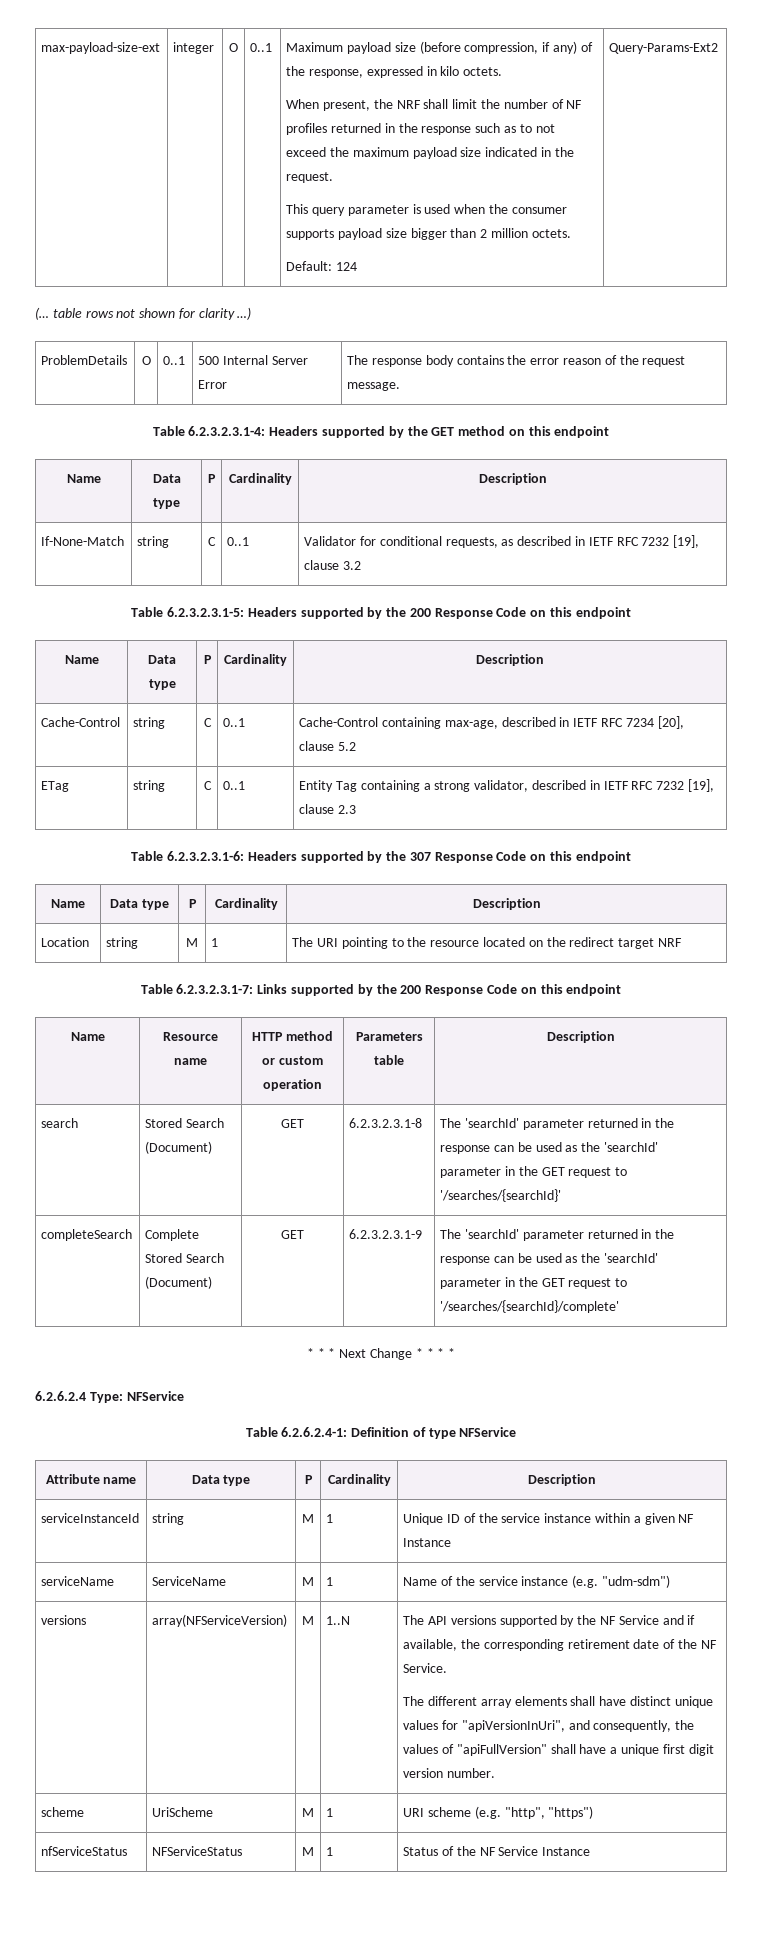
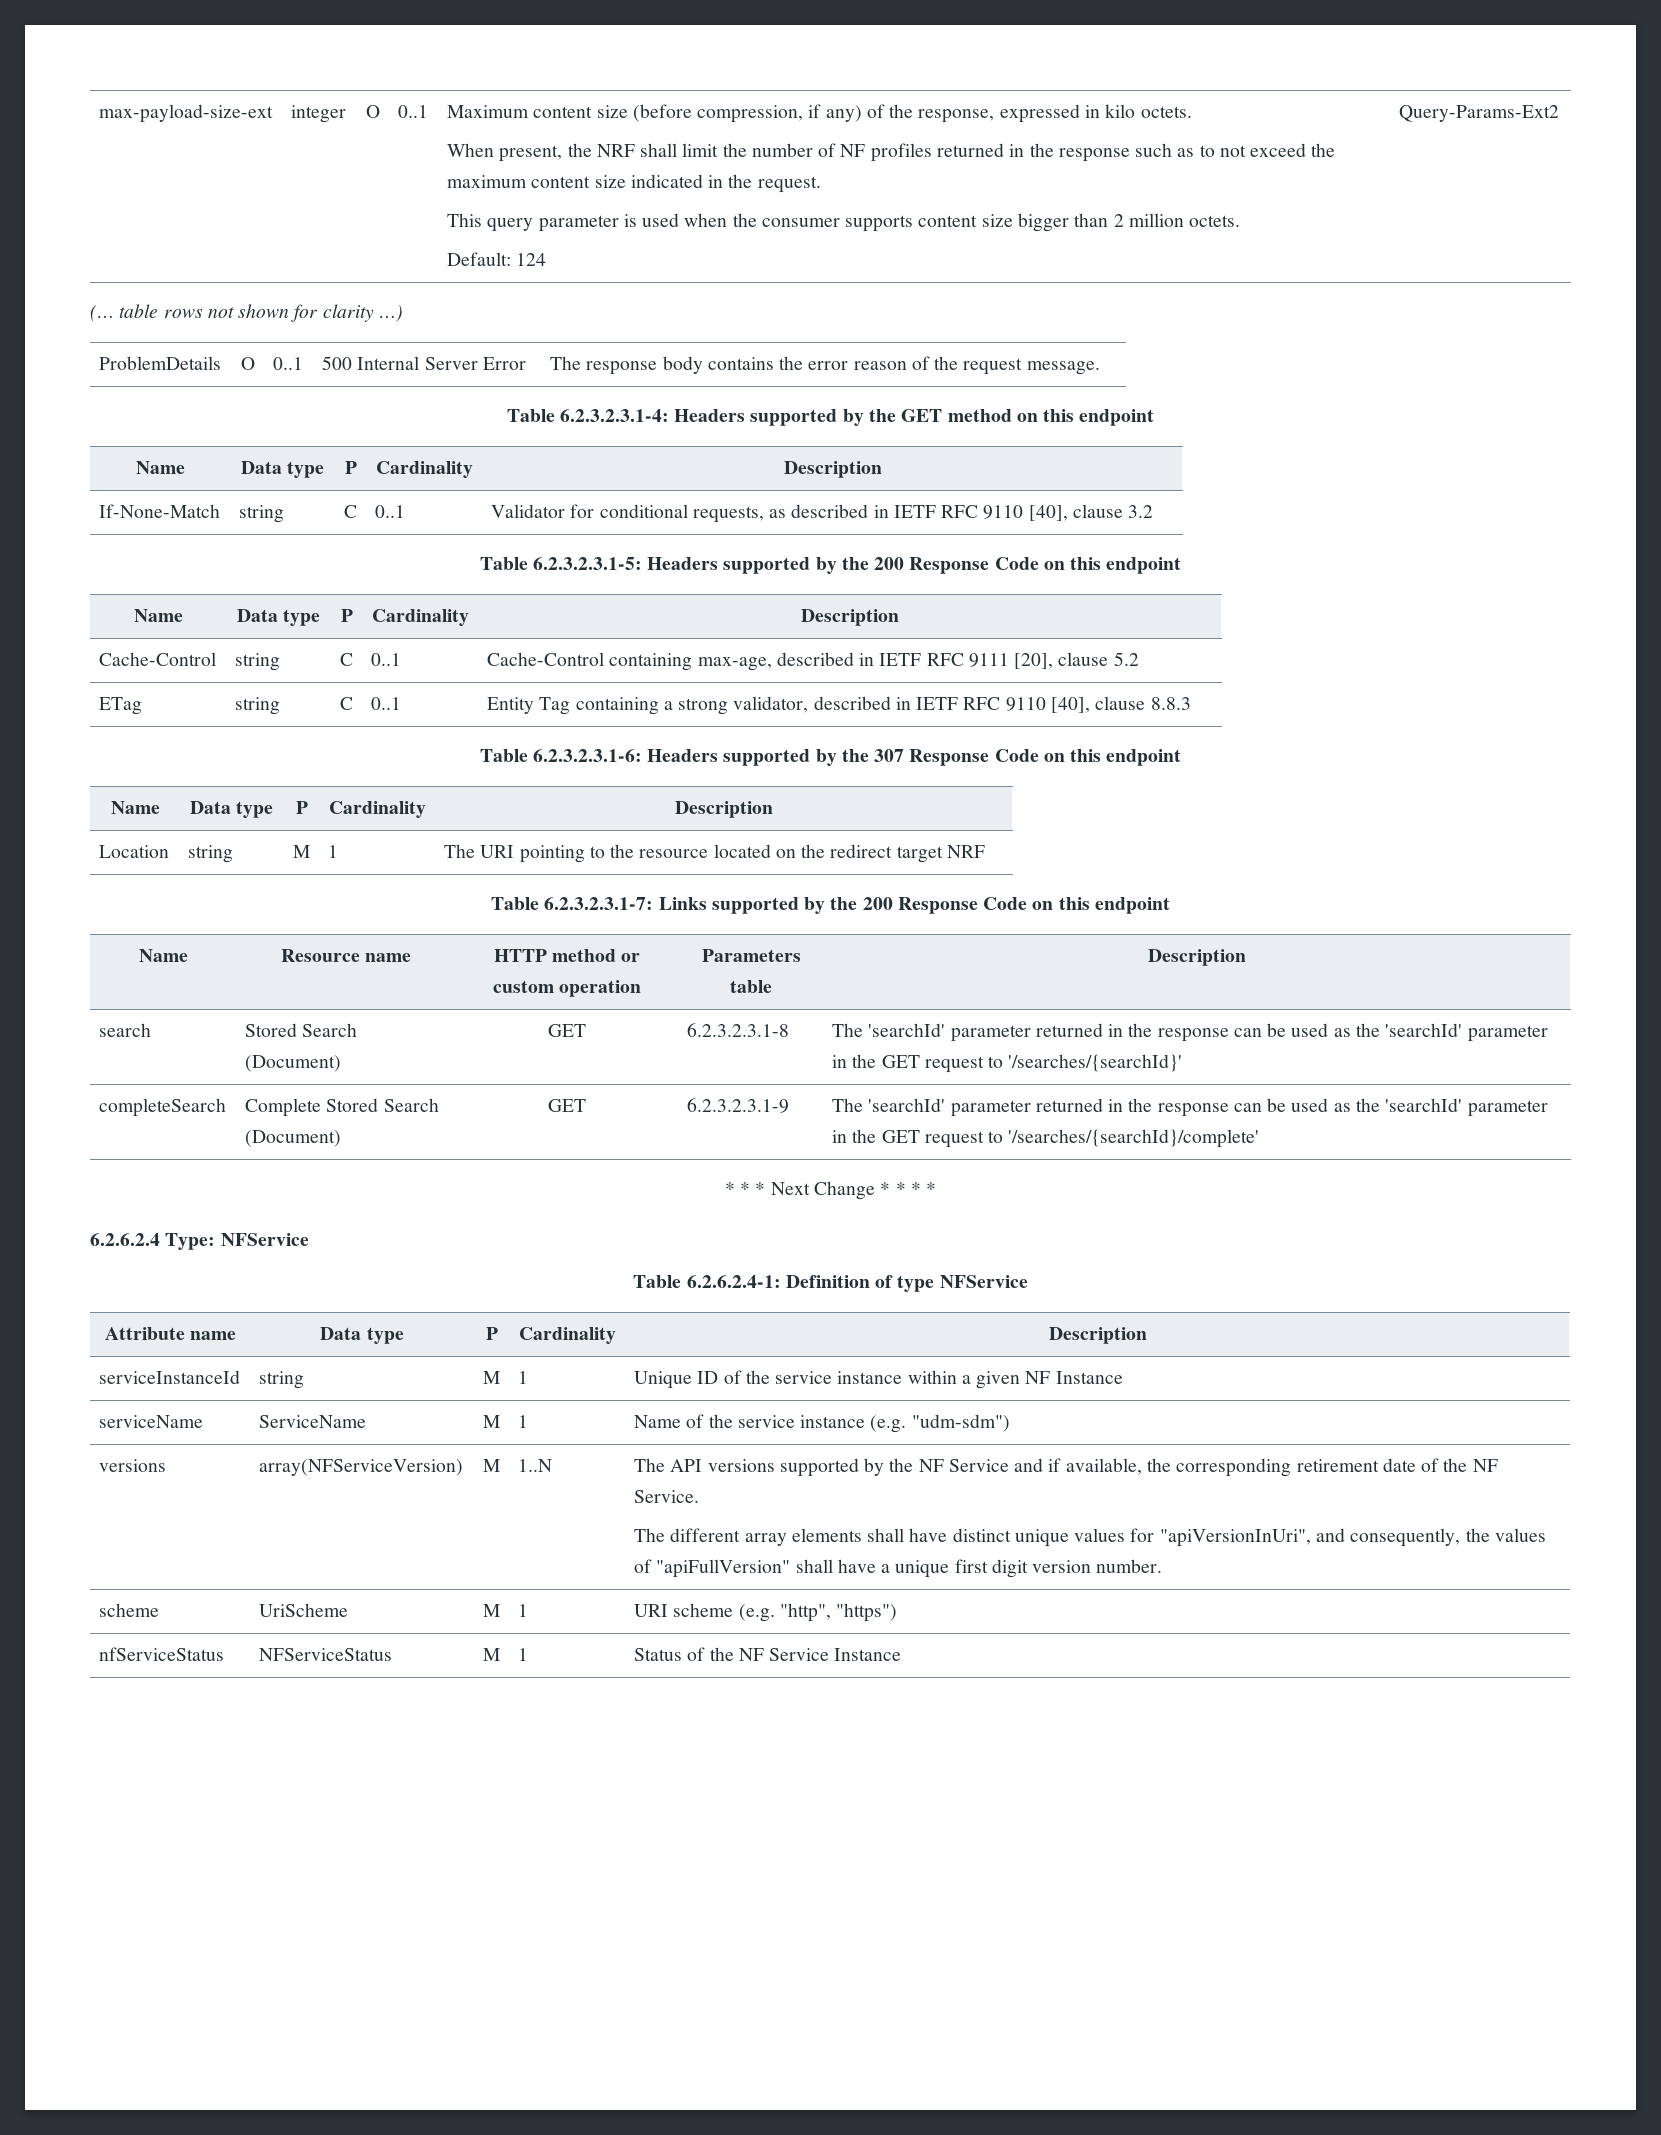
- Maximum payload size (before compression, if any) of the response, expressed in kilo octets.
+ Maximum content size (before compression, if any) of the response, expressed in kilo octets.
- When present, the NRF shall limit the number of NF profiles returned in the response such as to not exceed the maximum payload size indicated in the request.
+ When present, the NRF shall limit the number of NF profiles returned in the response such as to not exceed the maximum content size indicated in the request.
- This query parameter is used when the consumer supports payload size bigger than 2 million octets.
+ This query parameter is used when the consumer supports content size bigger than 2 million octets.
- If-None-Match | string | C | 0..1 | Validator for conditional requests, as described in IETF RFC 7232 [19], clause 3.2
+ If-None-Match | string | C | 0..1 | Validator for conditional requests, as described in IETF RFC 9110 [40], clause 3.2
- Cache-Control | string | C | 0..1 | Cache-Control containing max-age, described in IETF RFC 7234 [20], clause 5.2
+ Cache-Control | string | C | 0..1 | Cache-Control containing max-age, described in IETF RFC 9111 [20], clause 5.2
- ETag | string | C | 0..1 | Entity Tag containing a strong validator, described in IETF RFC 7232 [19], clause 2.3
+ ETag | string | C | 0..1 | Entity Tag containing a strong validator, described in IETF RFC 9110 [40], clause 8.8.3

